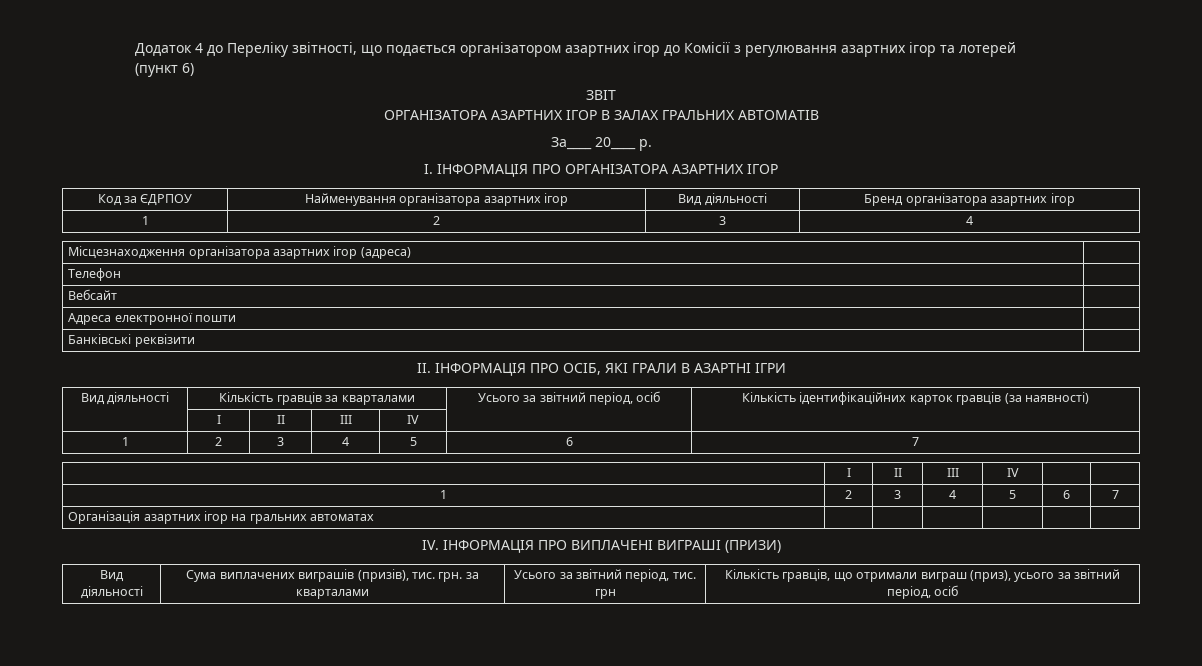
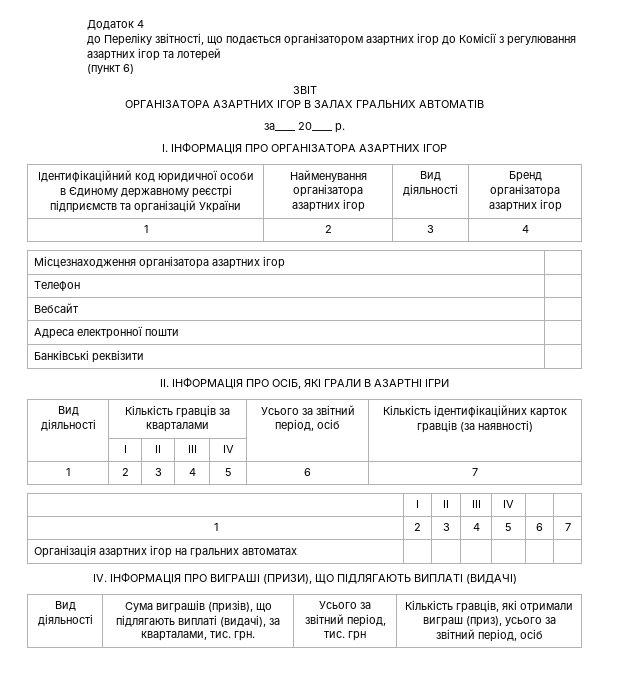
- Додаток 4 до Переліку звітності, що подається організатором азартних ігор до Комісії з регулювання азартних ігор та лотерей
+ Додаток 4
+ до Переліку звітності, що подається організатором азартних ігор до Комісії з регулювання азартних ігор та лотерей
- За____ 20____ р.
+ за____ 20____ р.
- Код за ЄДРПОУ | Найменування організатора азартних ігор | Вид діяльності | Бренд організатора азартних ігор
+ Ідентифікаційний код юридичної особи в Єдиному державному реєстрі підприємств та організацій України | Найменування організатора азартних ігор | Вид діяльності | Бренд організатора азартних ігор
- Місцезнаходження організатора азартних ігор (адреса) |
+ Місцезнаходження організатора азартних ігор |
- ІV. ІНФОРМАЦІЯ ПРО ВИПЛАЧЕНІ ВИГРАШІ (ПРИЗИ)
+ ІV. ІНФОРМАЦІЯ ПРО ВИГРАШІ (ПРИЗИ), ЩО ПІДЛЯГАЮТЬ ВИПЛАТІ (ВИДАЧІ)
- Вид діяльності | Сума виплачених виграшів (призів), тис. грн. за кварталами | Усього за звітний період, тис. грн | Кількість гравців, що отримали виграш (приз), усього за звітний період, осіб
+ Вид діяльності | Сума виграшів (призів), що підлягають виплаті (видачі), за кварталами, тис. грн. | Усього за звітний період, тис. грн | Кількість гравців, які отримали виграш (приз), усього за звітний період, осіб

